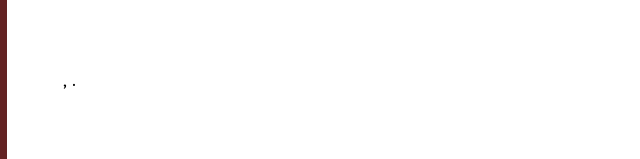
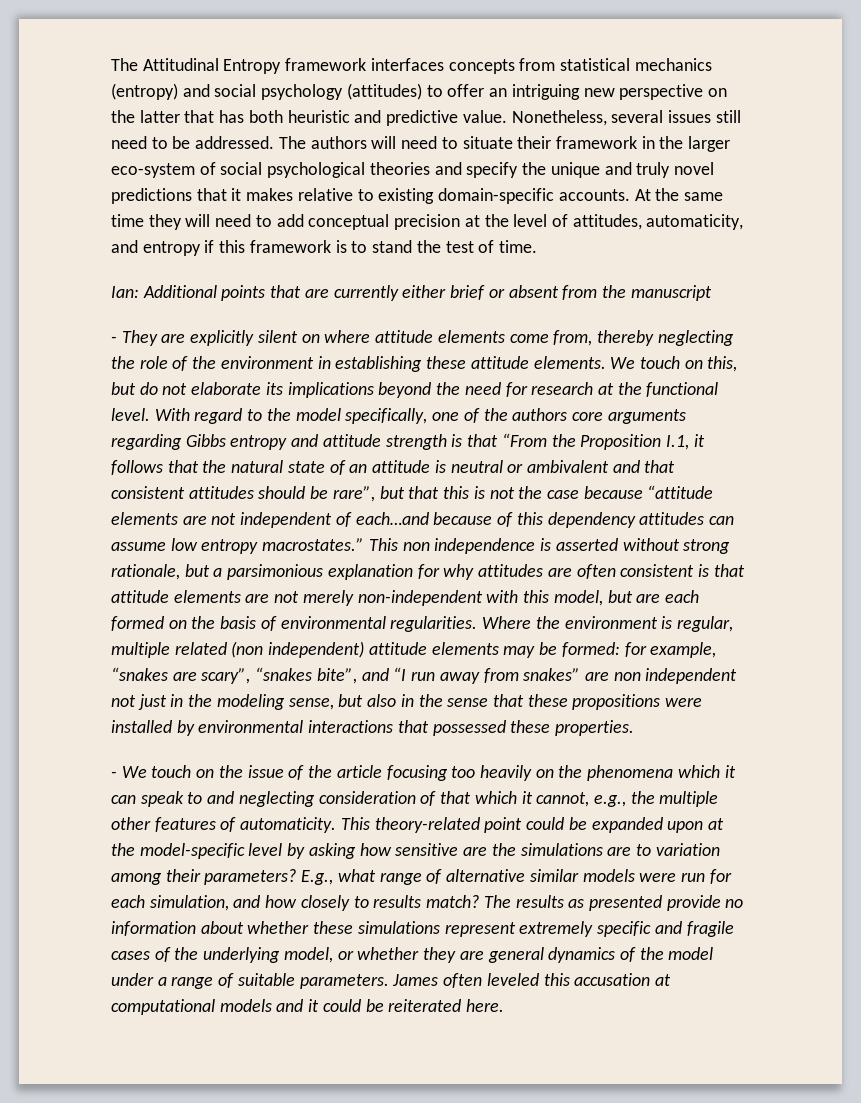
- , .
+ The Attitudinal Entropy framework interfaces concepts from statistical mechanics (entropy) and social psychology (attitudes) to offer an intriguing new perspective on the latter that has both heuristic and predictive value. Nonetheless, several issues still need to be addressed. The authors will need to situate their framework in the larger eco-system of social psychological theories and specify the unique and truly novel predictions that it makes relative to existing domain-specific accounts. At the same time they will need to add conceptual precision at the level of attitudes, automaticity, and entropy if this framework is to stand the test of time.
+ Ian: Additional points that are currently either brief or absent from the manuscript
+ - They are explicitly silent on where attitude elements come from, thereby neglecting the role of the environment in establishing these attitude elements. We touch on this, but do not elaborate its implications beyond the need for research at the functional level. With regard to the model specifically, one of the authors core arguments regarding Gibbs entropy and attitude strength is that “From the Proposition I.1, it follows that the natural state of an attitude is neutral or ambivalent and that consistent attitudes should be rare”, but that this is not the case because “attitude elements are not independent of each…and because of this dependency attitudes can assume low entropy macrostates.” This non independence is asserted without strong rationale, but a parsimonious explanation for why attitudes are often consistent is that attitude elements are not merely non-independent with this model, but are each formed on the basis of environmental regularities. Where the environment is regular, multiple related (non independent) attitude elements may be formed: for example, “snakes are scary”, “snakes bite”, and “I run away from snakes” are non independent not just in the modeling sense, but also in the sense that these propositions were installed by environmental interactions that possessed these properties.
+ - We touch on the issue of the article focusing too heavily on the phenomena which it can speak to and neglecting consideration of that which it cannot, e.g., the multiple other features of automaticity. This theory-related point could be expanded upon at the model-specific level by asking how sensitive are the simulations are to variation among their parameters? E.g., what range of alternative similar models were run for each simulation, and how closely to results match? The results as presented provide no information about whether these simulations represent extremely specific and fragile cases of the underlying model, or whether they are general dynamics of the model under a range of suitable parameters. James often leveled this accusation at computational models and it could be reiterated here.

